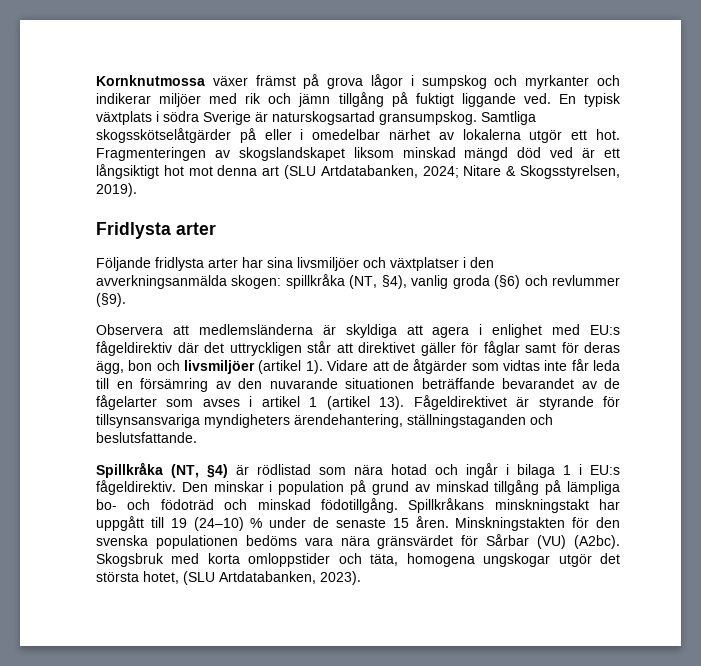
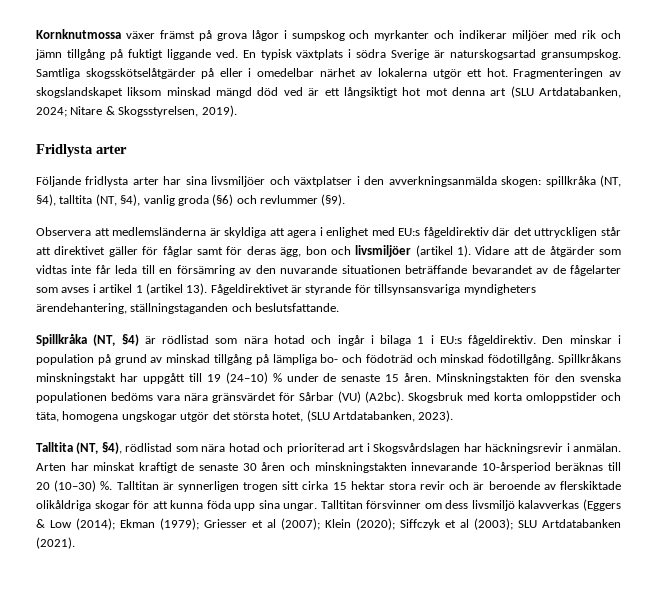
- Följande fridlysta arter har sina livsmiljöer och växtplatser i den avverkningsanmälda skogen: spillkråka (NT, §4), vanlig groda (§6) och revlummer (§9).
+ Följande fridlysta arter har sina livsmiljöer och växtplatser i den avverkningsanmälda skogen: spillkråka (NT, §4), talltita (NT, §4), vanlig groda (§6) och revlummer (§9).
+ Talltita (NT, §4), rödlistad som nära hotad och prioriterad art i Skogsvårdslagen har häckningsrevir i anmälan. Arten har minskat kraftigt de senaste 30 åren och minskningstakten innevarande 10-årsperiod beräknas till 20 (10–30) %. Talltitan är synnerligen trogen sitt cirka 15 hektar stora revir och är beroende av flerskiktade olikåldriga skogar för att kunna föda upp sina ungar. Talltitan försvinner om dess livsmiljö kalavverkas (Eggers & Low (2014); Ekman (1979); Griesser et al (2007); Klein (2020); Siffczyk et al (2003); SLU Artdatabanken (2021).

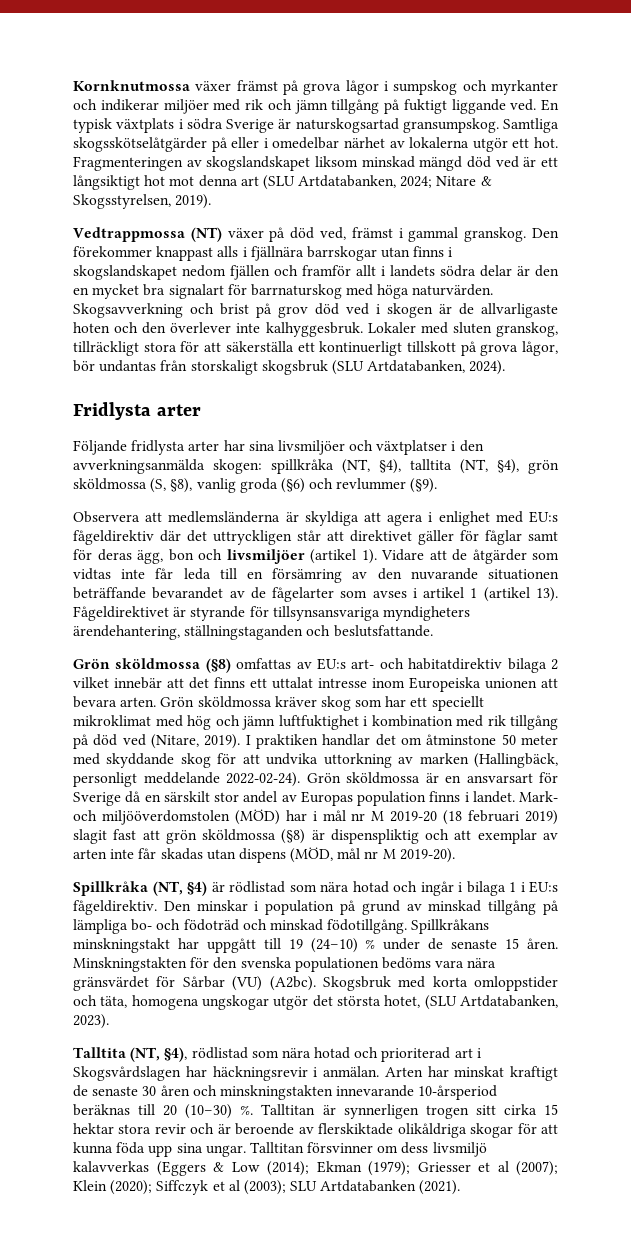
+ Vedtrappmossa (NT) växer på död ved, främst i gammal granskog. Den förekommer knappast alls i fjällnära barrskogar utan finns i skogslandskapet nedom fjällen och framför allt i landets södra delar är den en mycket bra signalart för barrnaturskog med höga naturvärden. Skogsavverkning och brist på grov död ved i skogen är de allvarligaste hoten och den överlever inte kalhyggesbruk. Lokaler med sluten granskog, tillräckligt stora för att säkerställa ett kontinuerligt tillskott på grova lågor, bör undantas från storskaligt skogsbruk (SLU Artdatabanken, 2024).
- Följande fridlysta arter har sina livsmiljöer och växtplatser i den avverkningsanmälda skogen: spillkråka (NT, §4), talltita (NT, §4), vanlig groda (§6) och revlummer (§9).
+ Följande fridlysta arter har sina livsmiljöer och växtplatser i den avverkningsanmälda skogen: spillkråka (NT, §4), talltita (NT, §4), grön sköldmossa (S, §8), vanlig groda (§6) och revlummer (§9).
+ Grön sköldmossa (§8) omfattas av EU:s art- och habitatdirektiv bilaga 2 vilket innebär att det finns ett uttalat intresse inom Europeiska unionen att bevara arten. Grön sköldmossa kräver skog som har ett speciellt mikroklimat med hög och jämn luftfuktighet i kombination med rik tillgång på död ved (Nitare, 2019). I praktiken handlar det om åtminstone 50 meter med skyddande skog för att undvika uttorkning av marken (Hallingbäck, personligt meddelande 2022-02-24). Grön sköldmossa är en ansvarsart för Sverige då en särskilt stor andel av Europas population finns i landet. Mark- och miljööverdomstolen (MÖD) har i mål nr M 2019-20 (18 februari 2019) slagit fast att grön sköldmossa (§8) är dispenspliktig och att exemplar av arten inte får skadas utan dispens (MÖD, mål nr M 2019-20).

